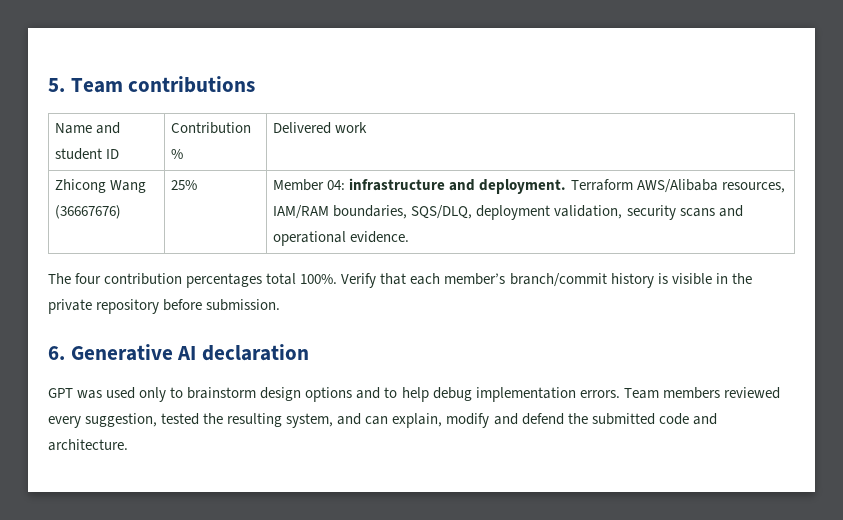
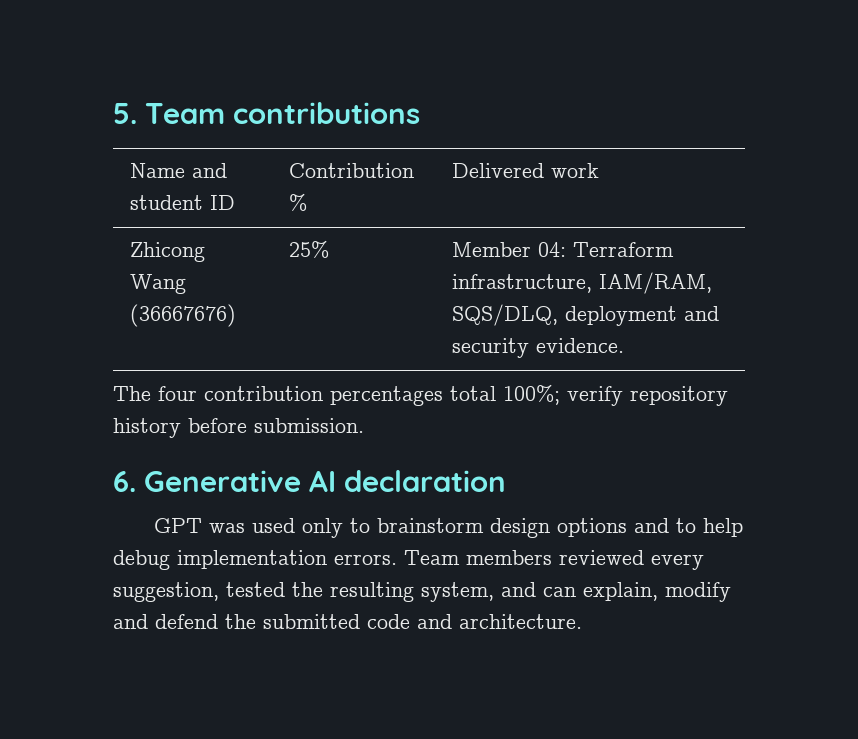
- Zhicong Wang (36667676) | 25% | Member 04: infrastructure and deployment. Terraform AWS/Alibaba resources, IAM/RAM boundaries, SQS/DLQ, deployment validation, security scans and operational evidence.
+ Zhicong Wang (36667676) | 25% | Member 04: Terraform infrastructure, IAM/RAM, SQS/DLQ, deployment and security evidence.
- The four contribution percentages total 100%. Verify that each member’s branch/commit history is visible in the private repository before submission.
+ The four contribution percentages total 100%; verify repository history before submission.

